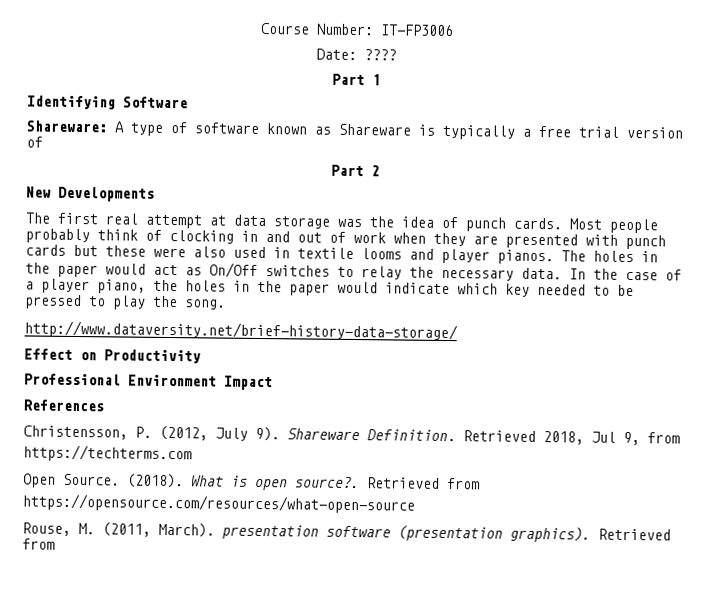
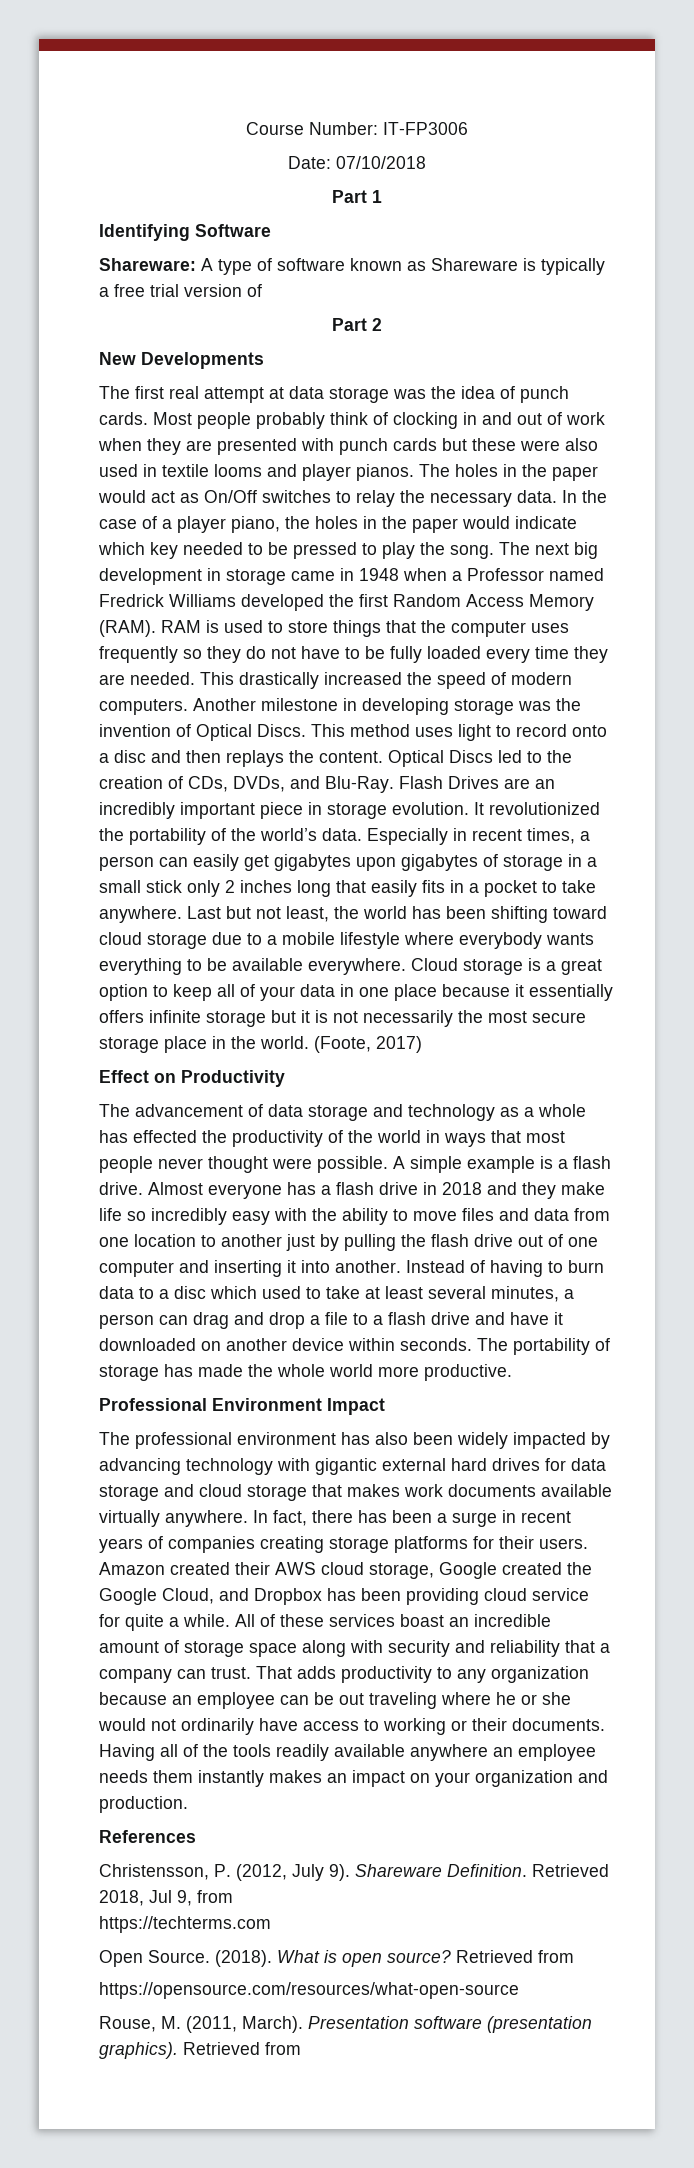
- Date: ????
+ Date: 07/10/2018
- In the case of a player piano, the holes in the paper would indicate which key needed to be pressed to play the song.
- http://www.dataversity.net/brief-history-data-storage/
+ In the case of a player piano, the holes in the paper would indicate which key needed to be pressed to play the song. The next big development in storage came in 1948 when a Professor named Fredrick Williams developed the first Random Access Memory (RAM). RAM is used to store things that the computer uses frequently so they do not have to be fully loaded every time they are needed. This drastically increased the speed of modern computers. Another milestone in developing storage was the invention of Optical Discs. This method uses light to record onto a disc and then replays the content. Optical Discs led to the creation of CDs, DVDs, and Blu-Ray. Flash Drives are an incredibly important piece in storage evolution. It revolutionized the portability of the world’s data. Especially in recent times, a person can easily get gigabytes upon gigabytes of storage in a small stick only 2 inches long that easily fits in a pocket to take anywhere. Last but not least, the world has been shifting toward cloud storage due to a mobile lifestyle where everybody wants everything to be available everywhere. Cloud storage is a great option to keep all of your data in one place because it essentially offers infinite storage but it is not necessarily the most secure storage place in the world. (Foote, 2017)
  Effect on Productivity
+ The advancement of data storage and technology as a whole has effected the productivity of the world in ways that most people never thought were possible. A simple example is a flash drive. Almost everyone has a flash drive in 2018 and they make life so incredibly easy with the ability to move files and data from one location to another just by pulling the flash drive out of one computer and inserting it into another. Instead of having to burn data to a disc which used to take at least several minutes, a person can drag and drop a file to a flash drive and have it downloaded on another device within seconds. The portability of storage has made the whole world more productive.
  Professional Environment Impact
+ The professional environment has also been widely impacted by advancing technology with gigantic external hard drives for data storage and cloud storage that makes work documents available virtually anywhere. In fact, there has been a surge in recent years of companies creating storage platforms for their users. Amazon created their AWS cloud storage, Google created the Google Cloud, and Dropbox has been providing cloud service for quite a while. All of these services boast an incredible amount of storage space along with security and reliability that a company can trust. That adds productivity to any organization because an employee can be out traveling where he or she would not ordinarily have access to working or their documents. Having all of the tools readily available anywhere an employee needs them instantly makes an impact on your organization and production.
- What is open source?.
+ What is open source?
- Rouse, M. (2011, March). presentation software (presentation graphics).
+ Rouse, M. (2011, March). Presentation software (presentation graphics).

